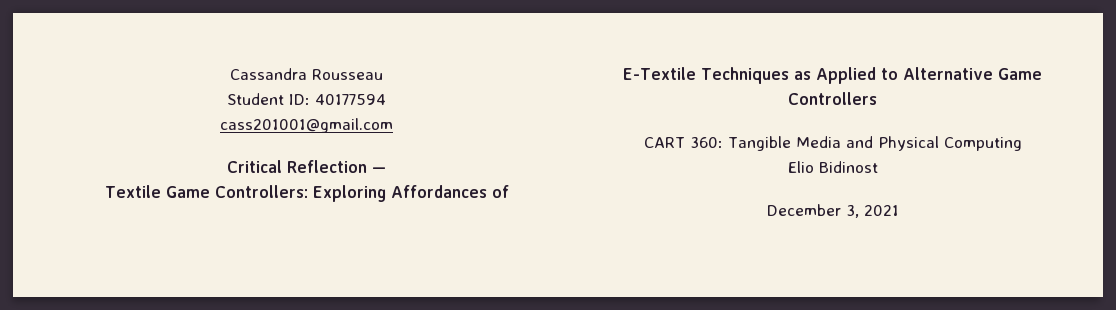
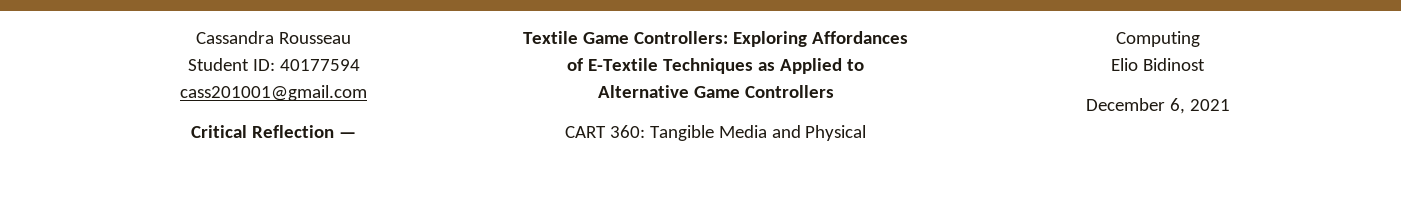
- December 3, 2021
+ December 6, 2021

